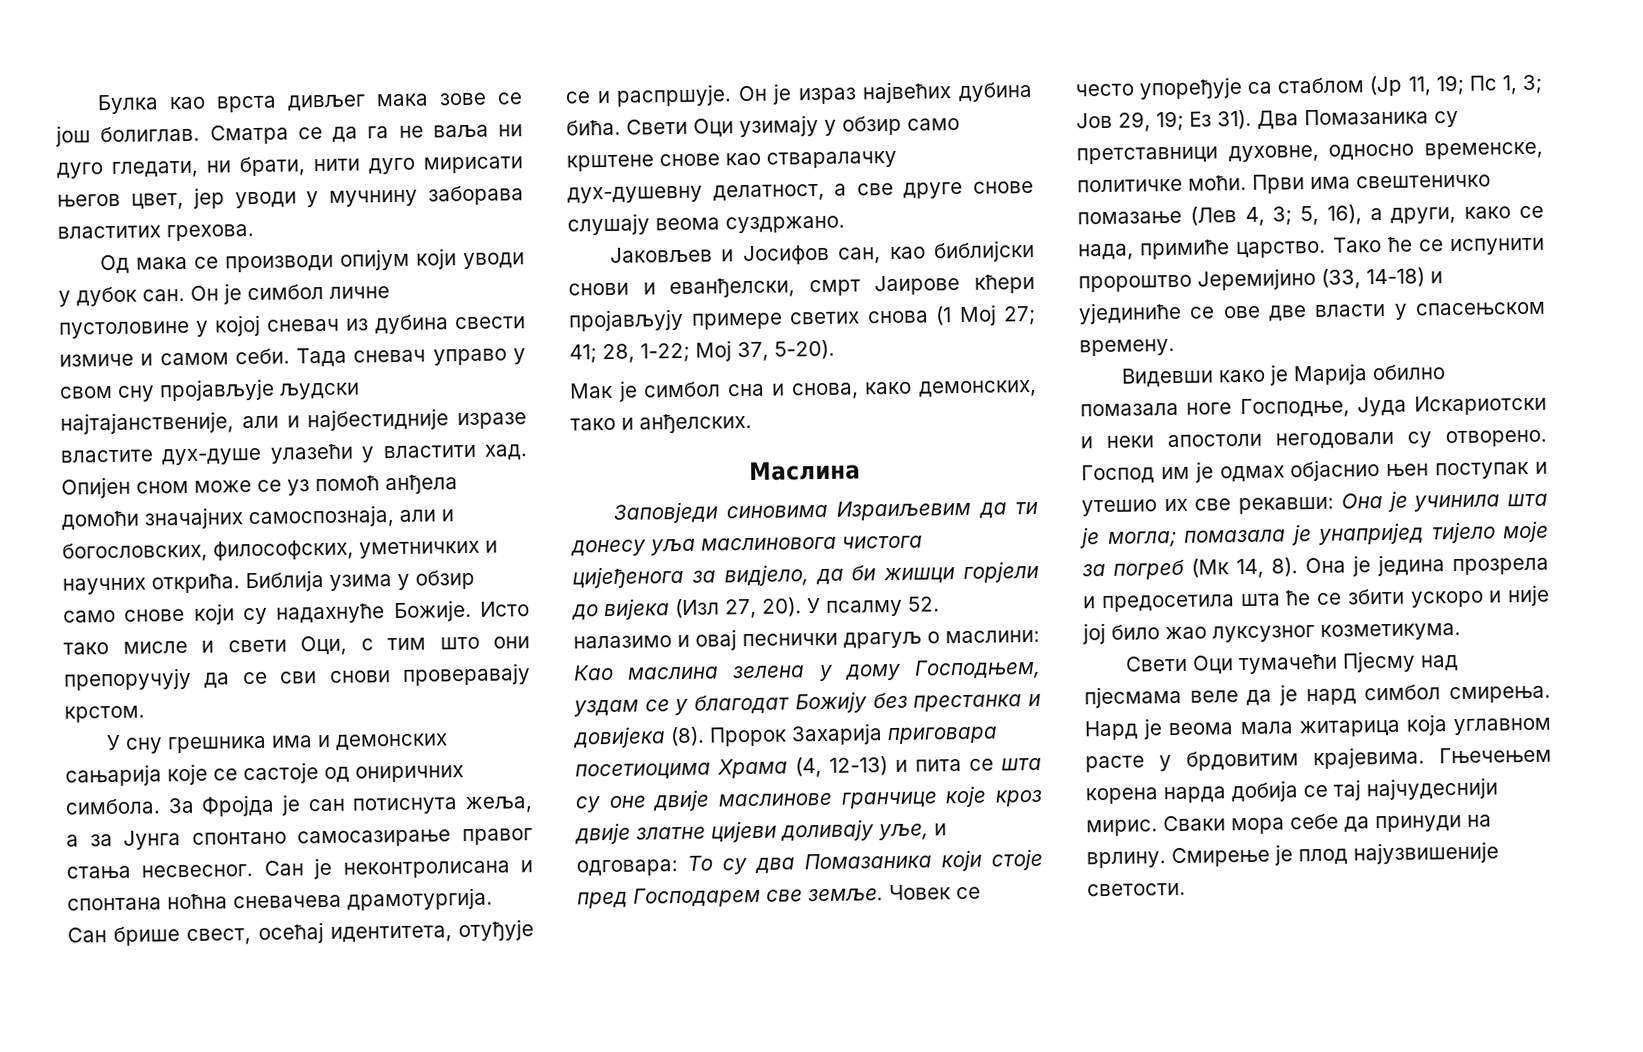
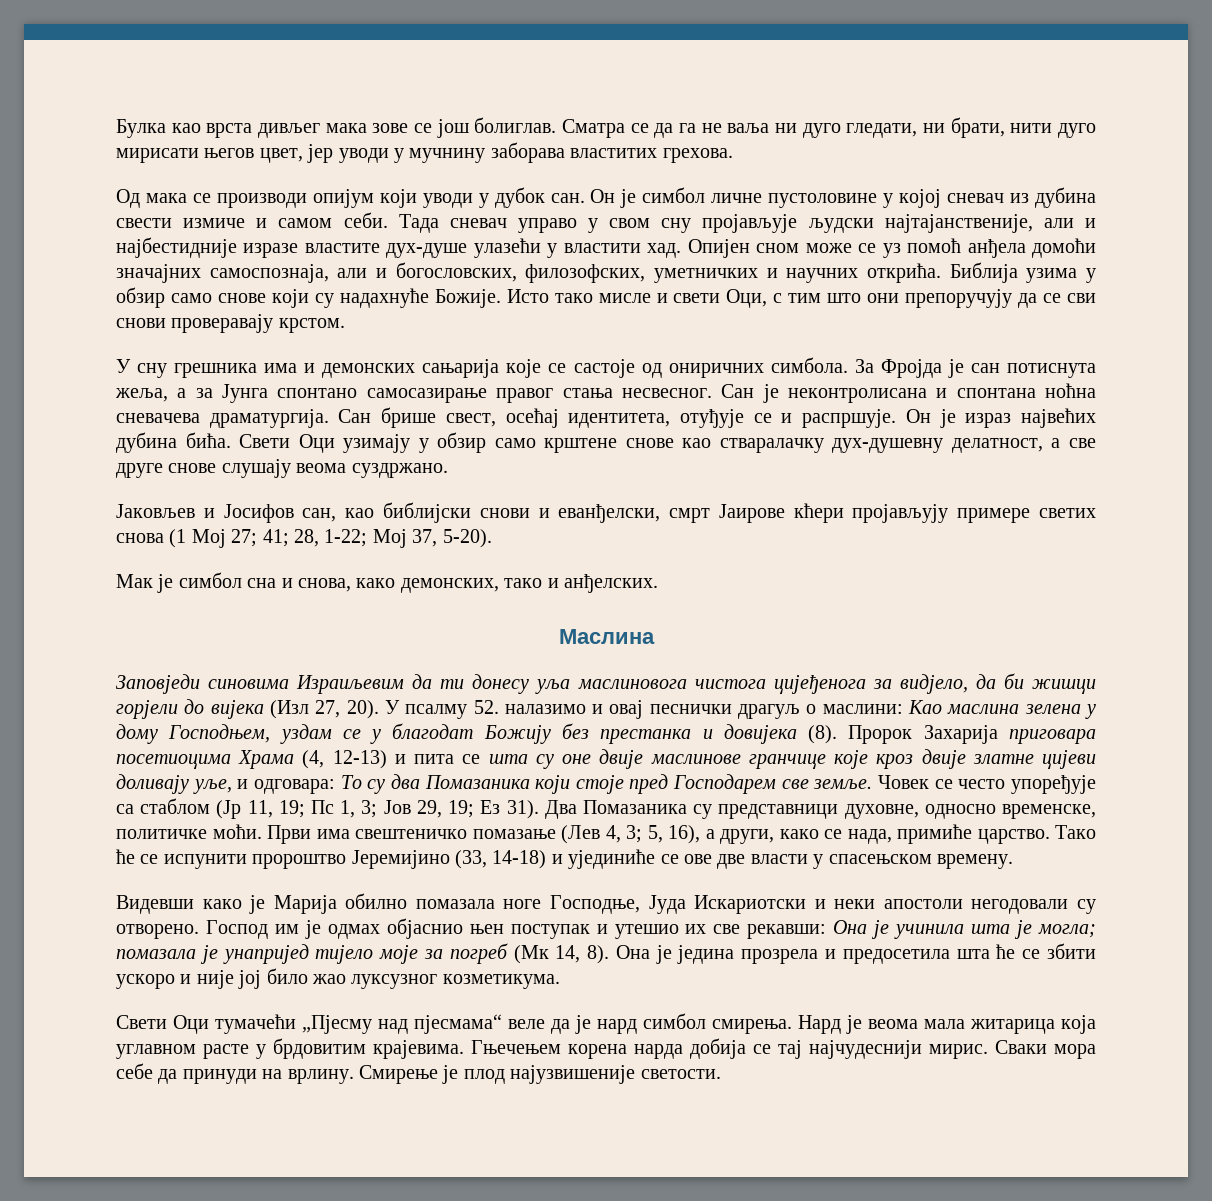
- Опијен сном може се уз помоћ анђела домоћи значајних самоспознаја, али и богословских, философских, уметничких и научних открића.
+ Опијен сном може се уз помоћ анђела домоћи значајних самоспознаја, али и богословских, филозофских, уметничких и научних открића.
- Сан је неконтролисана и спонтана ноћна сневачева драмотургија.
+ Сан је неконтролисана и спонтана ноћна сневачева драматургија.
- Два Помазаника су претставници духовне, односно временске, политичке моћи.
+ Два Помазаника су представници духовне, односно временске, политичке моћи.
- Свети Оци тумачећи Пјесму над пјесмама веле да је нард симбол смирења.
+ Свети Оци тумачећи „Пјесму над пјесмама“ веле да је нард симбол смирења.

